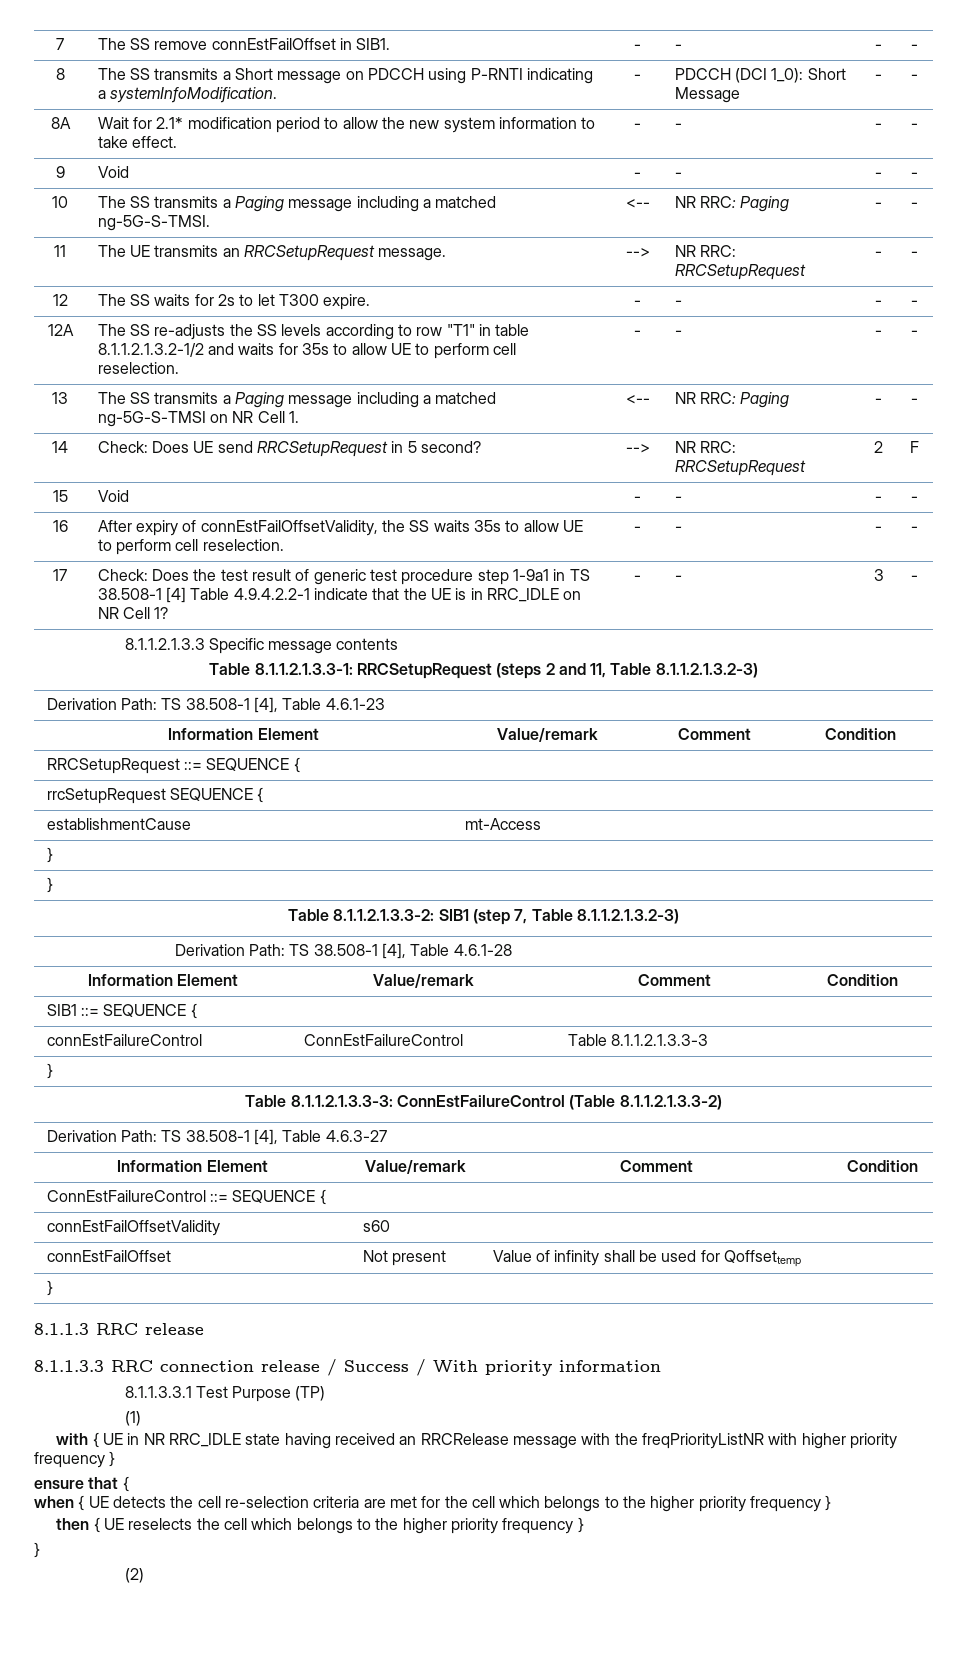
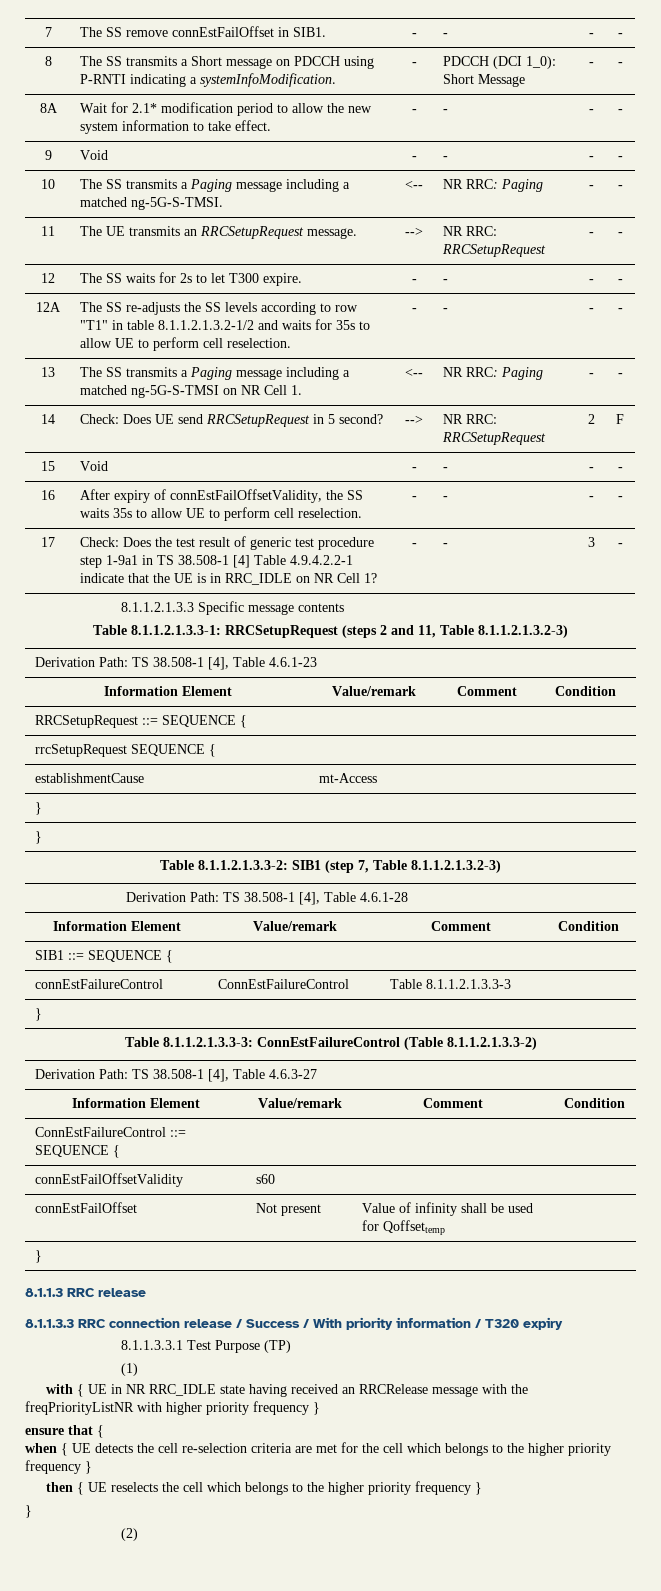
- 8.1.1.3.3 RRC connection release / Success / With priority information
+ 8.1.1.3.3 RRC connection release / Success / With priority information / T320 expiry

